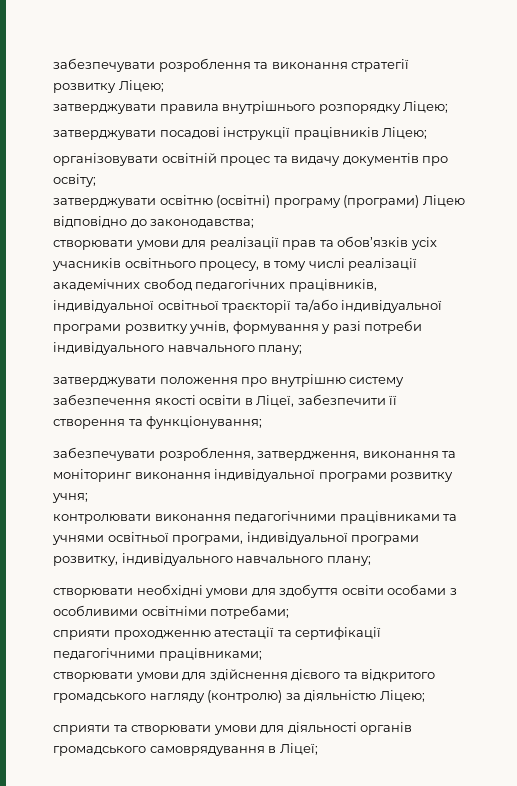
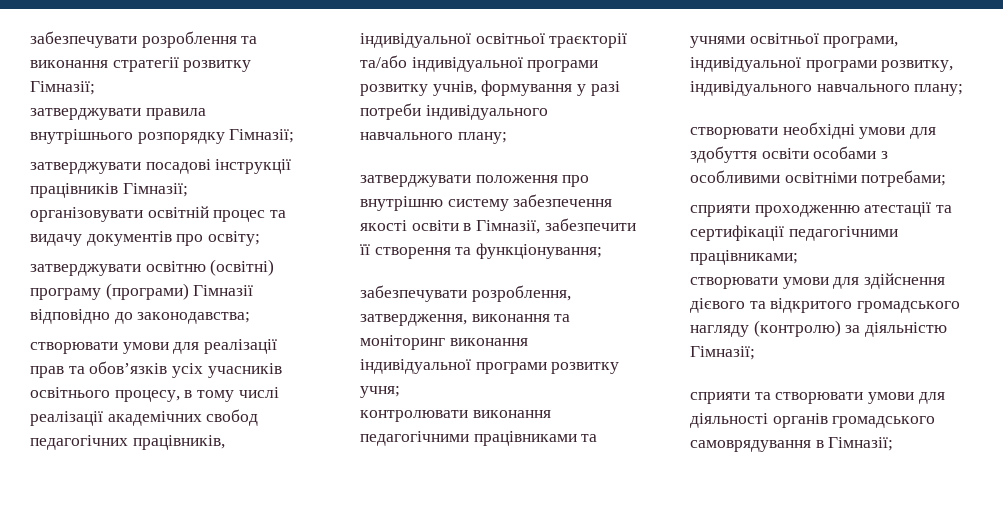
- забезпечувати розроблення та виконання стратегії розвитку Ліцею;
+ забезпечувати розроблення та виконання стратегії розвитку Гімназії;
- затверджувати правила внутрішнього розпорядку Ліцею;
+ затверджувати правила внутрішнього розпорядку Гімназії;
- затверджувати посадові інструкції працівників Ліцею;
+ затверджувати посадові інструкції працівників Гімназії;
- затверджувати освітню (освітні) програму (програми) Ліцею відповідно до законодавства;
+ затверджувати освітню (освітні) програму (програми) Гімназії відповідно до законодавства;
- затверджувати положення про внутрішню систему забезпечення якості освіти в Ліцеї, забезпечити її створення та функціонування;
+ затверджувати положення про внутрішню систему забезпечення якості освіти в Гімназії, забезпечити її створення та функціонування;
- створювати умови для здійснення дієвого та відкритого громадського нагляду (контролю) за діяльністю Ліцею;
+ створювати умови для здійснення дієвого та відкритого громадського нагляду (контролю) за діяльністю Гімназії;
- сприяти та створювати умови для діяльності органів громадського самоврядування в Ліцеї;
+ сприяти та створювати умови для діяльності органів громадського самоврядування в Гімназії;

